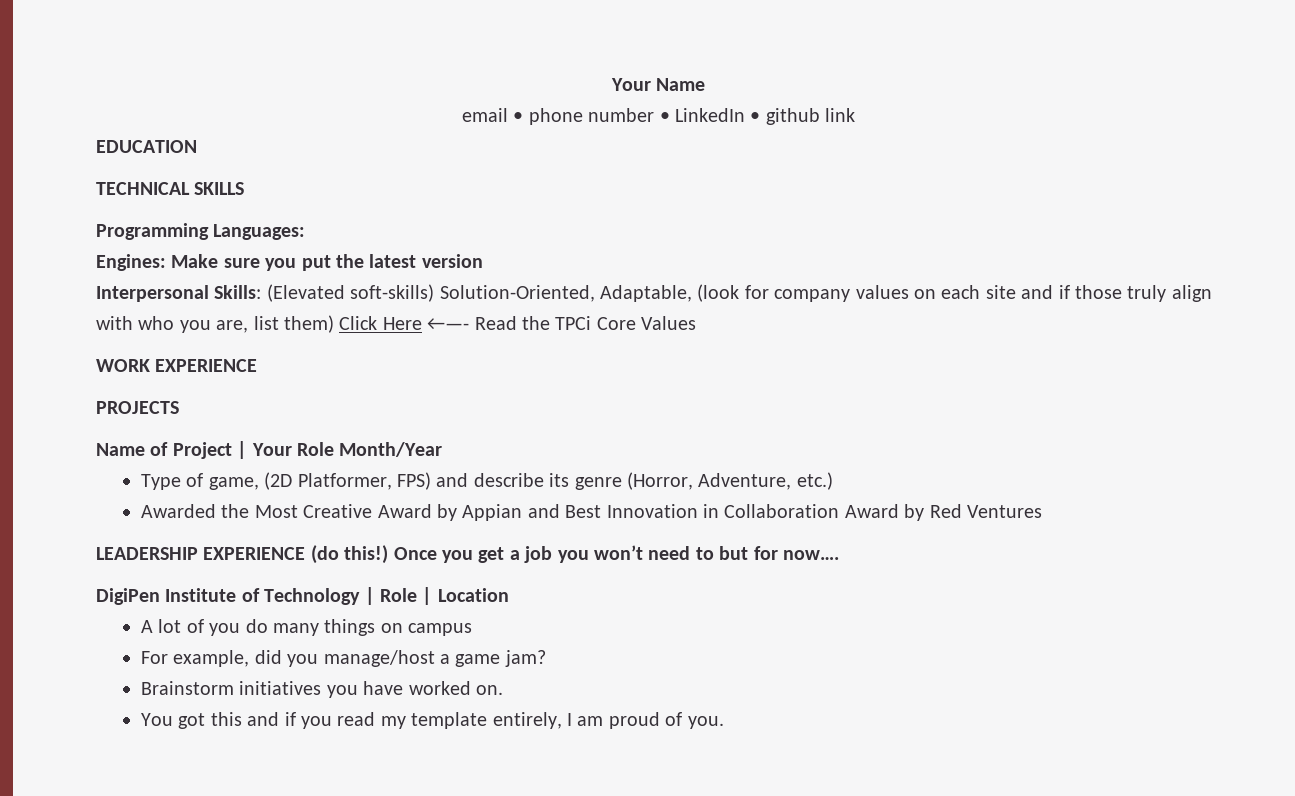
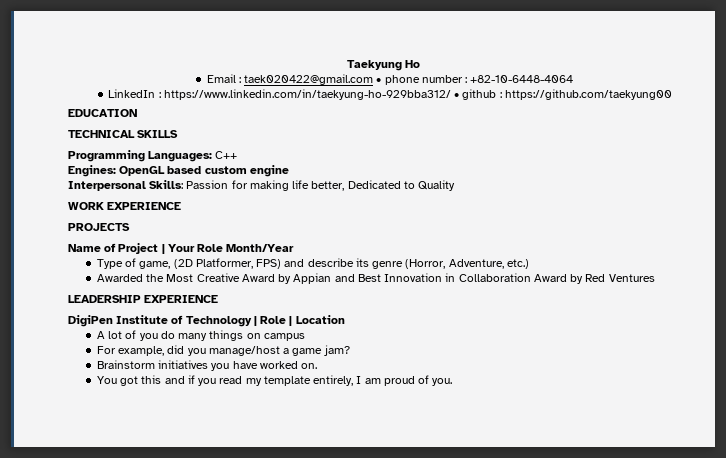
- Your Name
- email • phone number • LinkedIn • github link
+ Taekyung Ho
+ Email : taek020422@gmail.com • phone number : +82-10-6448-4064
+ LinkedIn : https://www.linkedin.com/in/taekyung-ho-929bba312/ • github : https://github.com/taekyung00
- Programming Languages:
+ Programming Languages: C++
- Engines: Make sure you put the latest version
- Interpersonal Skills: (Elevated soft-skills) Solution-Oriented, Adaptable, (look for company values on each site and if those truly align with who you are, list them) Click Here ←—- Read the TPCi Core Values
+ Engines: OpenGL based custom engine
+ Interpersonal Skills: Passion for making life better, Dedicated to Quality
- LEADERSHIP EXPERIENCE (do this!) Once you get a job you won’t need to but for now….
+ LEADERSHIP EXPERIENCE

